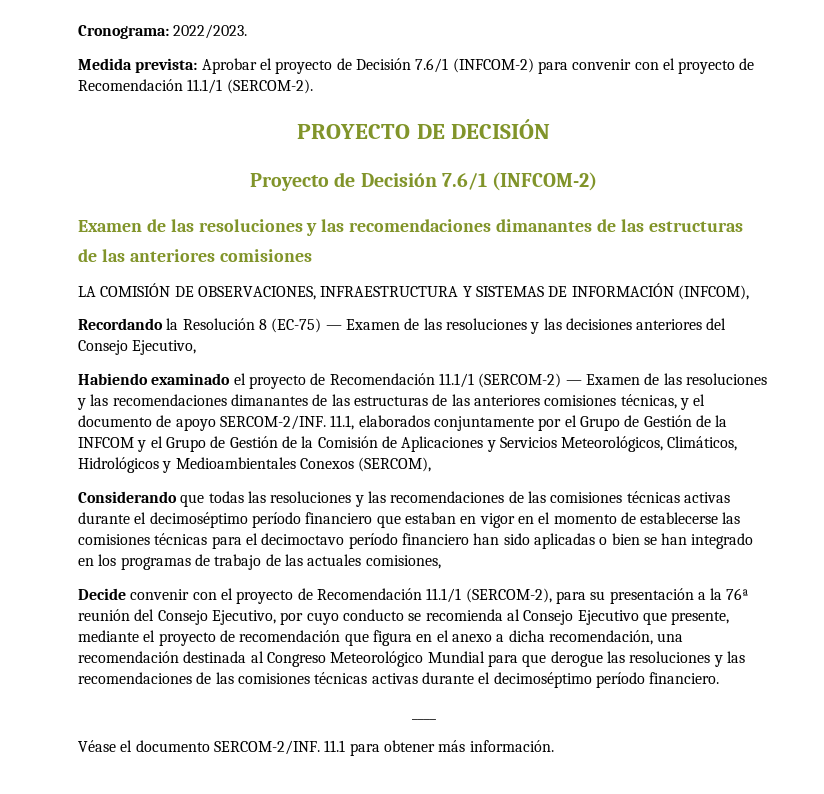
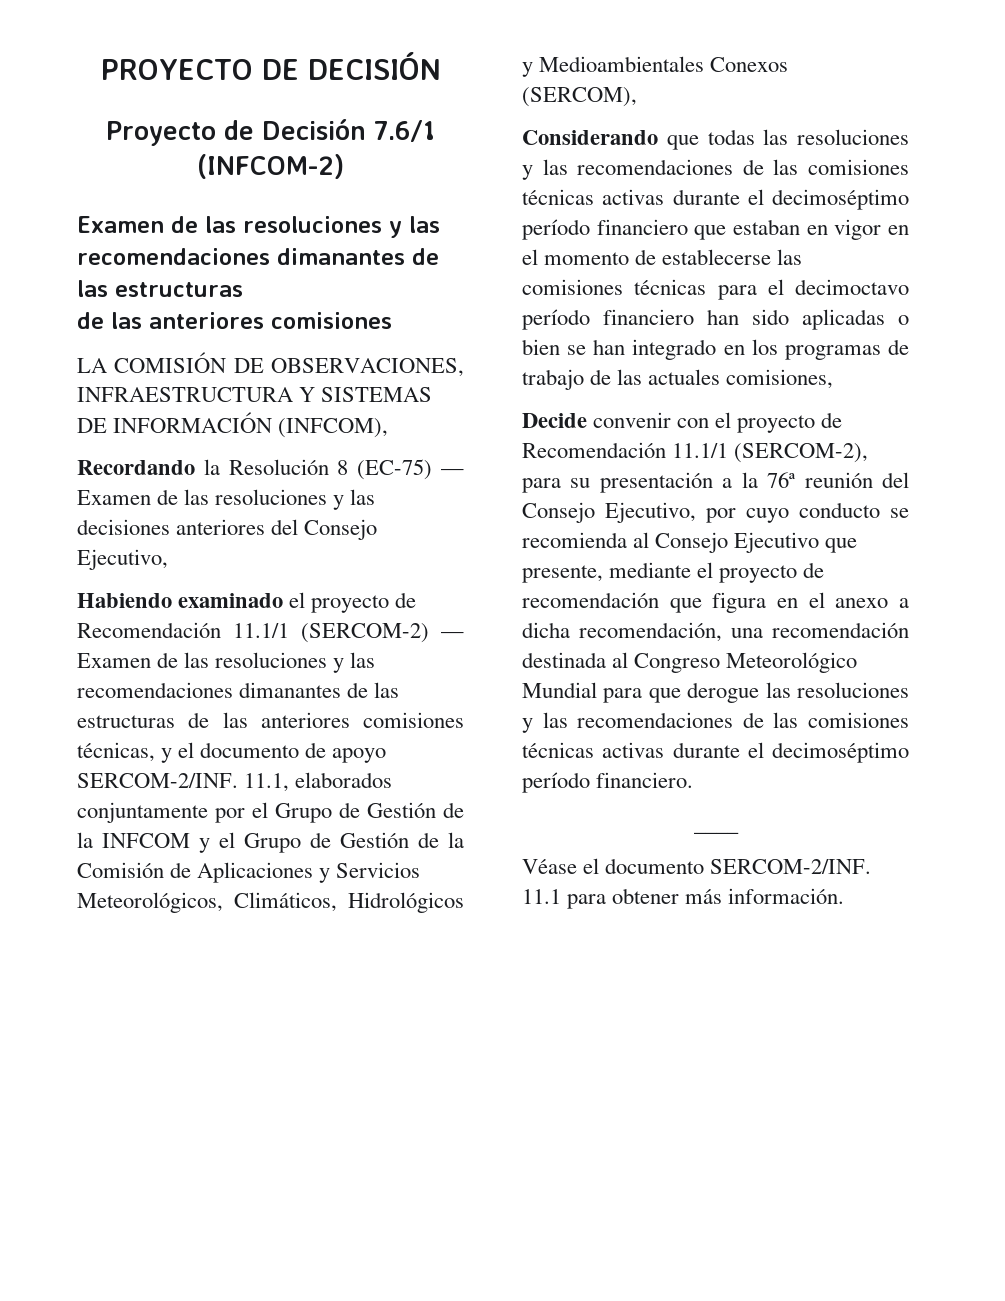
- Cronograma: 2022/2023.
- Medida prevista: Aprobar el proyecto de Decisión 7.6/1 (INFCOM-2) para convenir con el proyecto de Recomendación 11.1/1 (SERCOM-2).

